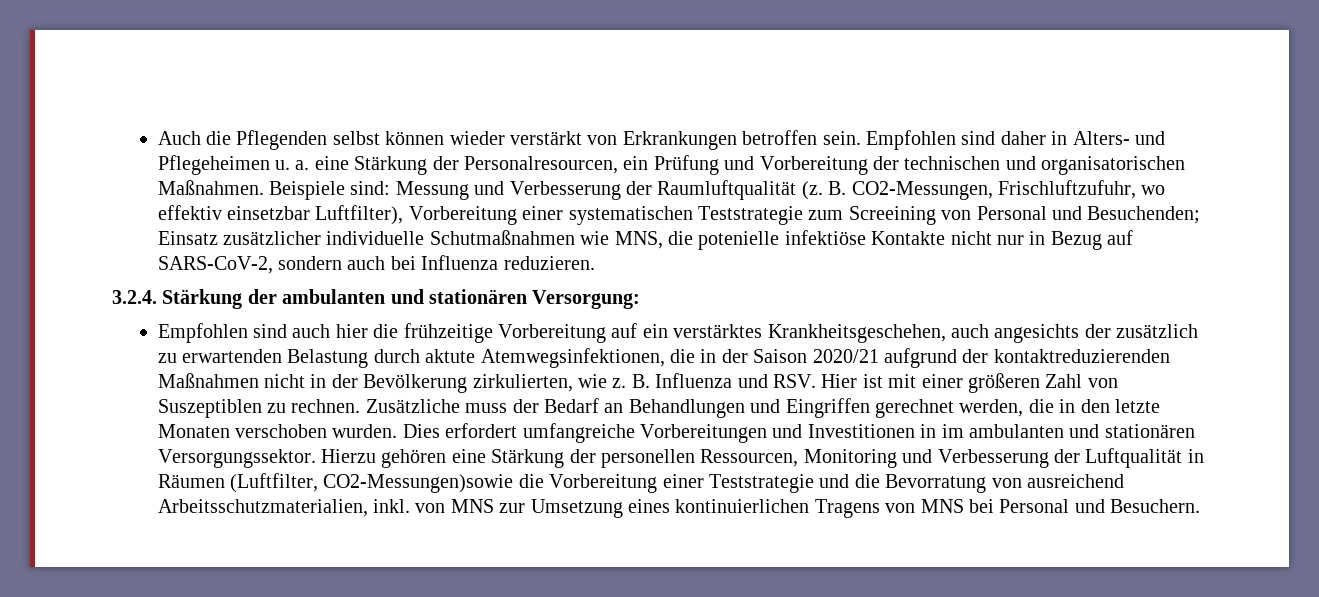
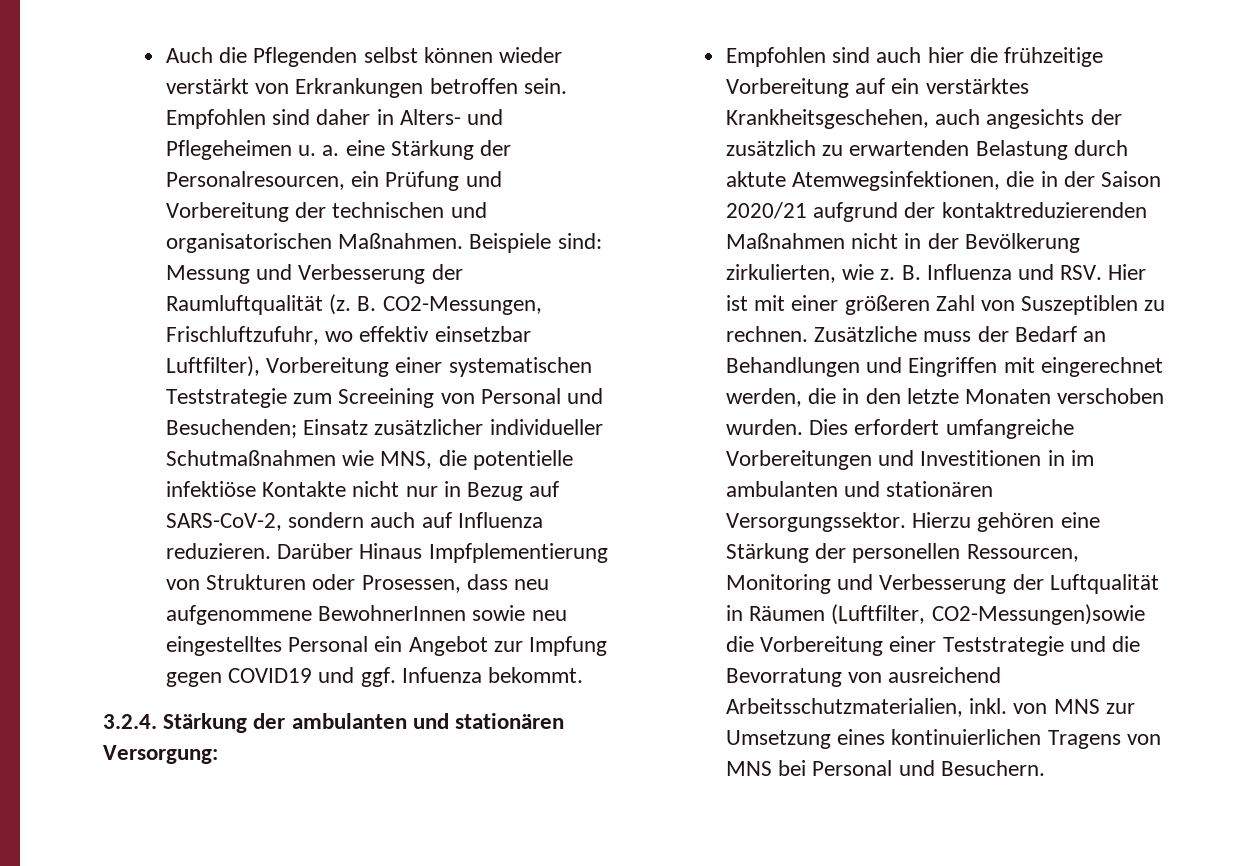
- B. CO2-Messungen, Frischluftzufuhr, wo effektiv einsetzbar Luftfilter), Vorbereitung einer systematischen Teststrategie zum Screeining von Personal und Besuchenden; Einsatz zusätzlicher individuelle Schutmaßnahmen wie MNS, die potenielle infektiöse Kontakte nicht nur in Bezug auf SARS-CoV-2, sondern auch bei Influenza reduzieren.
+ B. CO2-Messungen, Frischluftzufuhr, wo effektiv einsetzbar Luftfilter), Vorbereitung einer systematischen Teststrategie zum Screeining von Personal und Besuchenden; Einsatz zusätzlicher individueller Schutmaßnahmen wie MNS, die potentielle infektiöse Kontakte nicht nur in Bezug auf SARS-CoV-2, sondern auch auf Influenza reduzieren. Darüber Hinaus Impfplementierung von Strukturen oder Prosessen, dass neu aufgenommene BewohnerInnen sowie neu eingestelltes Personal ein Angebot zur Impfung gegen COVID19 und ggf. Infuenza bekommt.
- Zusätzliche muss der Bedarf an Behandlungen und Eingriffen gerechnet werden, die in den letzte Monaten verschoben wurden.
+ Zusätzliche muss der Bedarf an Behandlungen und Eingriffen mit eingerechnet werden, die in den letzte Monaten verschoben wurden.

